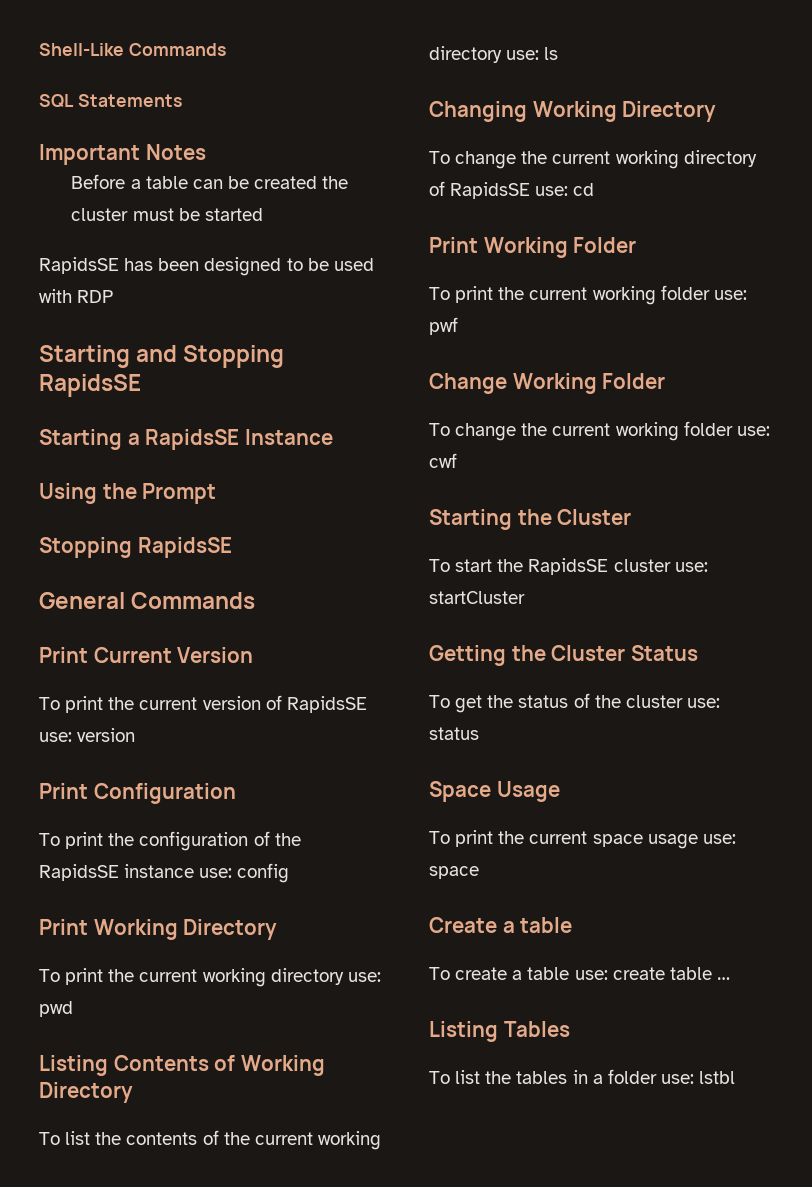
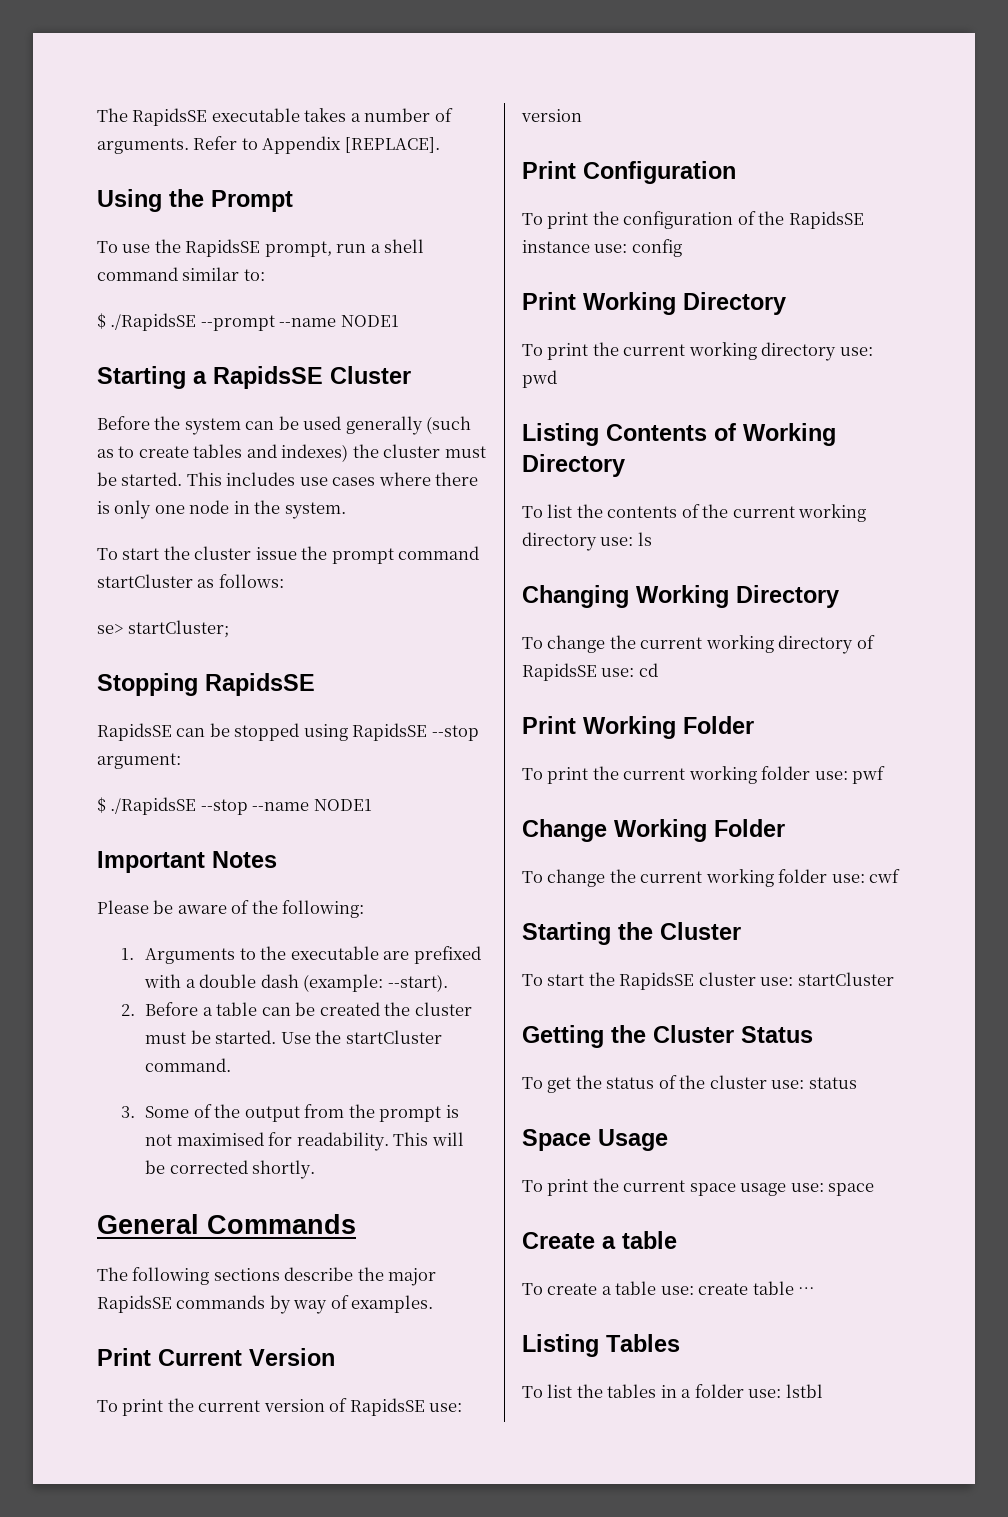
- Shell-Like Commands
- SQL Statements
+ The RapidsSE executable takes a number of arguments. Refer to Appendix [REPLACE].
+ Using the Prompt
+ To use the RapidsSE prompt, run a shell command similar to:
+ $ ./RapidsSE --prompt --name NODE1
+ Starting a RapidsSE Cluster
+ Before the system can be used generally (such as to create tables and indexes) the cluster must be started. This includes use cases where there is only one node in the system.
+ To start the cluster issue the prompt command startCluster as follows:
+ se> startCluster;
+ Stopping RapidsSE
+ RapidsSE can be stopped using RapidsSE --stop argument:
+ $ ./RapidsSE --stop --name NODE1
  Important Notes
- Before a table can be created the cluster must be started
- RapidsSE has been designed to be used with RDP
- Starting and Stopping RapidsSE
- Starting a RapidsSE Instance
- Using the Prompt
- Stopping RapidsSE
+ Please be aware of the following:
+ 1. Arguments to the executable are prefixed with a double dash (example: --start).
+ 2. Before a table can be created the cluster must be started. Use the startCluster command.
+ 3. Some of the output from the prompt is not maximised for readability. This will be corrected shortly.
  General Commands
+ The following sections describe the major RapidsSE commands by way of examples.

